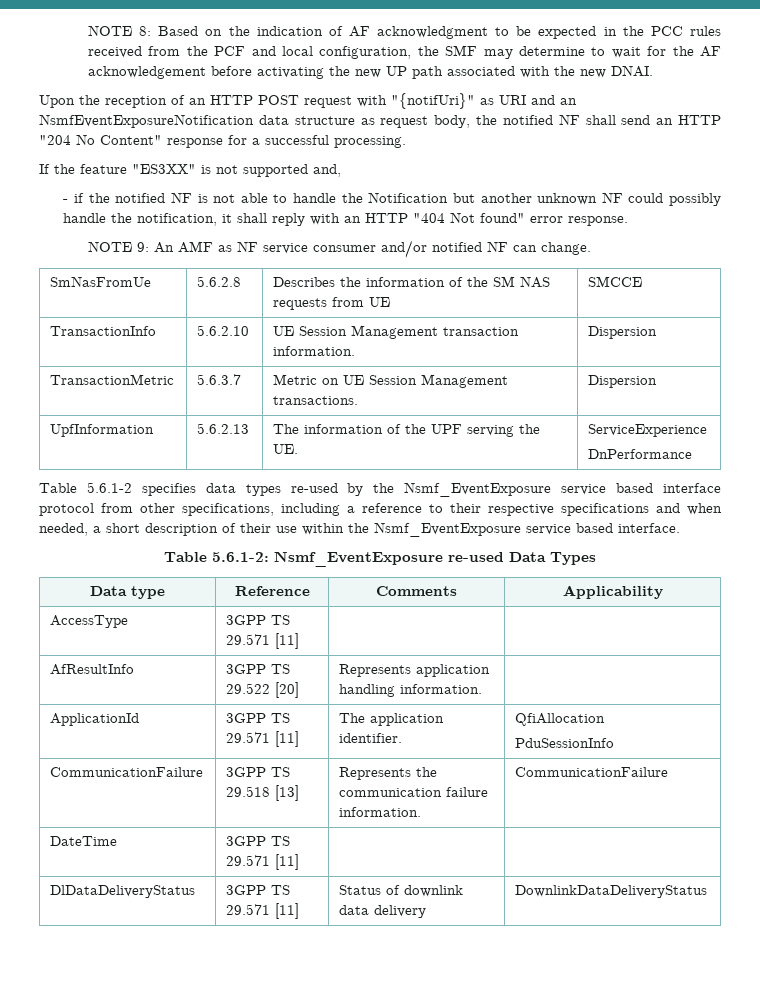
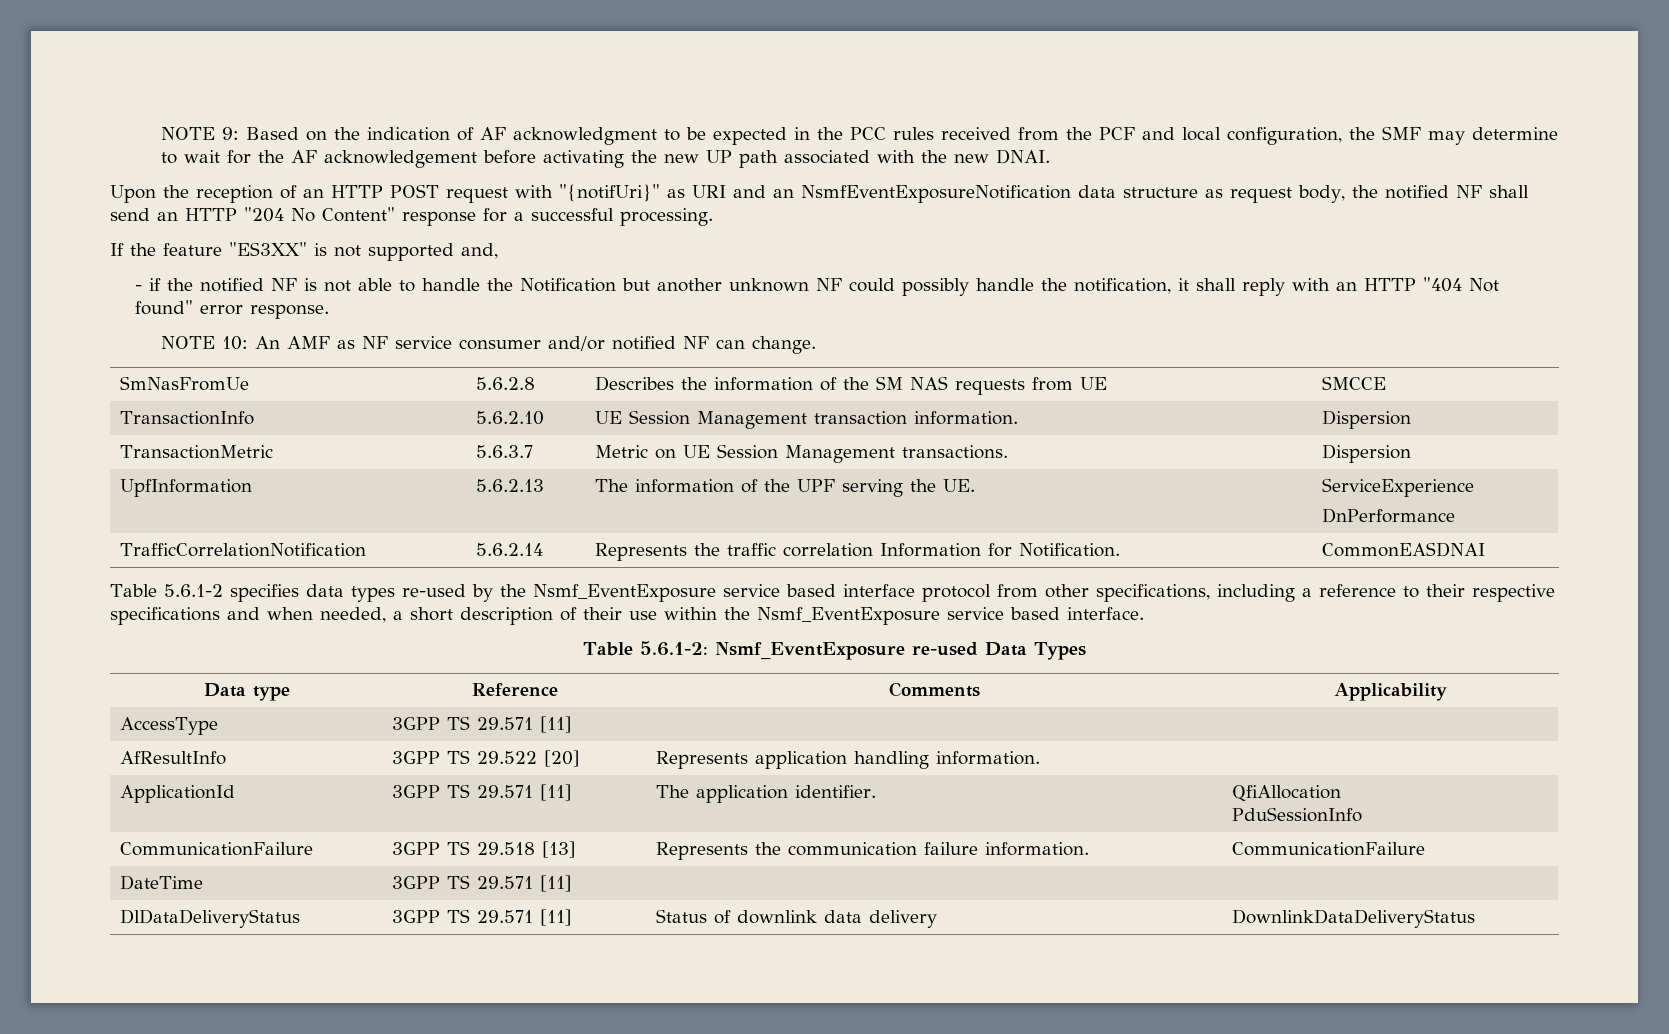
- NOTE 8: Based on the indication of AF acknowledgment to be expected in the PCC rules received from the PCF and local configuration, the SMF may determine to wait for the AF acknowledgement before activating the new UP path associated with the new DNAI.
+ NOTE 9: Based on the indication of AF acknowledgment to be expected in the PCC rules received from the PCF and local configuration, the SMF may determine to wait for the AF acknowledgement before activating the new UP path associated with the new DNAI.
- NOTE 9: An AMF as NF service consumer and/or notified NF can change.
+ NOTE 10: An AMF as NF service consumer and/or notified NF can change.
+ TrafficCorrelationNotification | 5.6.2.14 | Represents the traffic correlation Information for Notification. | CommonEASDNAI

